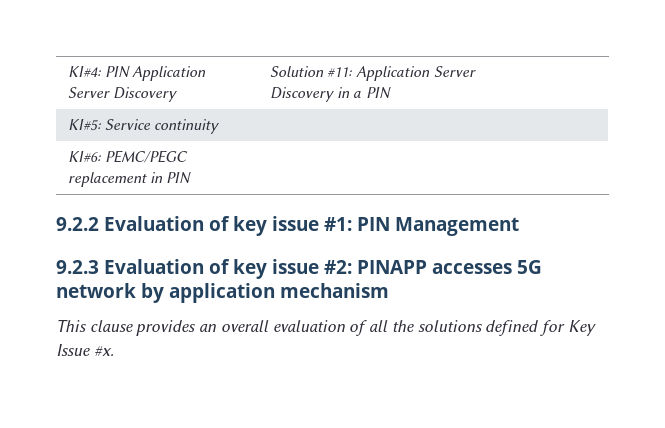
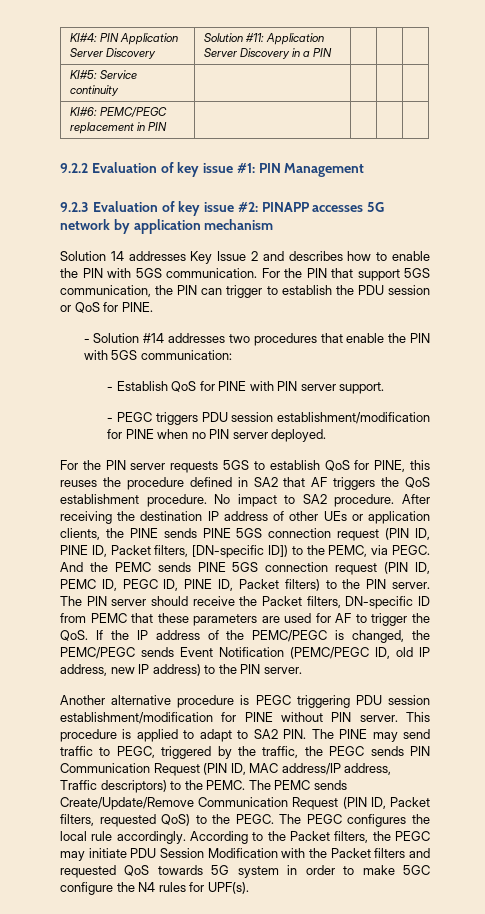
- This clause provides an overall evaluation of all the solutions defined for Key Issue #x.
+ Solution 14 addresses Key Issue 2 and describes how to enable the PIN with 5GS communication. For the PIN that support 5GS communication, the PIN can trigger to establish the PDU session or QoS for PINE.
+ - Solution #14 addresses two procedures that enable the PIN with 5GS communication:
+ - Establish QoS for PINE with PIN server support.
+ - PEGC triggers PDU session establishment/modification for PINE when no PIN server deployed.
+ For the PIN server requests 5GS to establish QoS for PINE, this reuses the procedure defined in SA2 that AF triggers the QoS establishment procedure. No impact to SA2 procedure. After receiving the destination IP address of other UEs or application clients, the PINE sends PINE 5GS connection request (PIN ID, PINE ID, Packet filters, [DN-specific ID]) to the PEMC, via PEGC. And the PEMC sends PINE 5GS connection request (PIN ID, PEMC ID, PEGC ID, PINE ID, Packet filters) to the PIN server. The PIN server should receive the Packet filters, DN-specific ID from PEMC that these parameters are used for AF to trigger the QoS. If the IP address of the PEMC/PEGC is changed, the PEMC/PEGC sends Event Notification (PEMC/PEGC ID, old IP address, new IP address) to the PIN server.
+ Another alternative procedure is PEGC triggering PDU session establishment/modification for PINE without PIN server. This procedure is applied to adapt to SA2 PIN. The PINE may send traffic to PEGC, triggered by the traffic, the PEGC sends PIN Communication Request (PIN ID, MAC address/IP address, Traffic descriptors) to the PEMC. The PEMC sends Create/Update/Remove Communication Request (PIN ID, Packet filters, requested QoS) to the PEGC. The PEGC configures the local rule accordingly. According to the Packet filters, the PEGC may initiate PDU Session Modification with the Packet filters and requested QoS towards 5G system in order to make 5GC configure the N4 rules for UPF(s).

